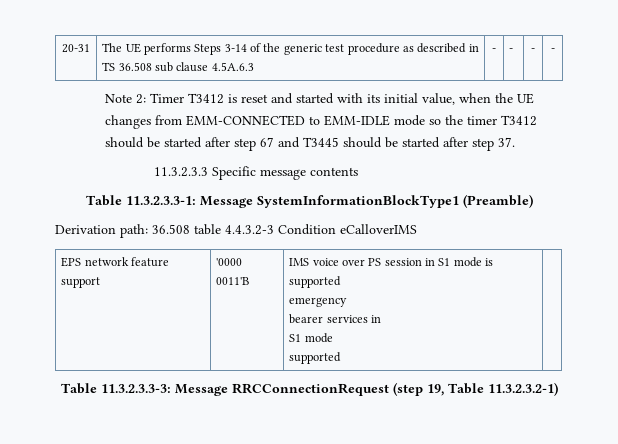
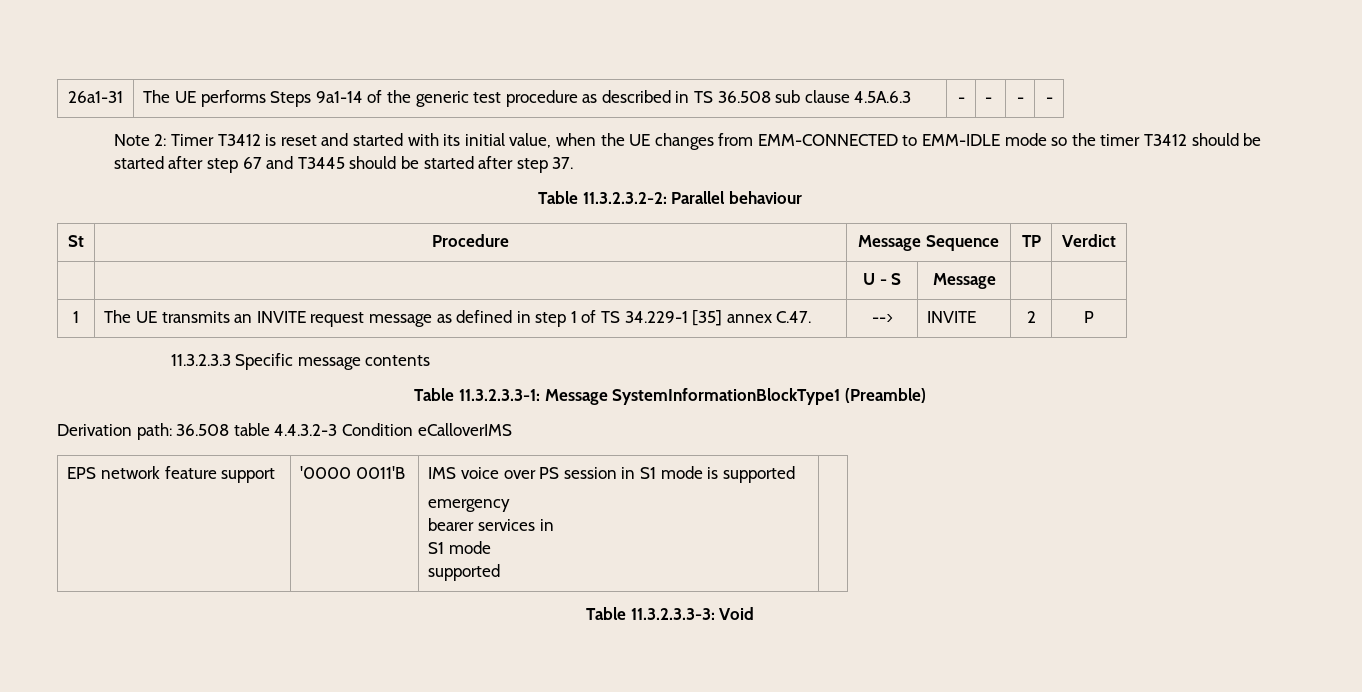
- 20-31 | The UE performs Steps 3-14 of the generic test procedure as described in TS 36.508 sub clause 4.5A.6.3 | - | - | - | -
+ 26a1-31 | The UE performs Steps 9a1-14 of the generic test procedure as described in TS 36.508 sub clause 4.5A.6.3 | - | - | - | -
+ Table 11.3.2.3.2-2: Parallel behaviour
+ St | Procedure | Message Sequence | TP | Verdict
+ | | U - S | Message | |
+ 1 | The UE transmits an INVITE request message as defined in step 1 of TS 34.229-1 [35] annex C.47. | --> | INVITE | 2 | P
- Table 11.3.2.3.3-3: Message RRCConnectionRequest (step 19, Table 11.3.2.3.2-1)
+ Table 11.3.2.3.3-3: Void

